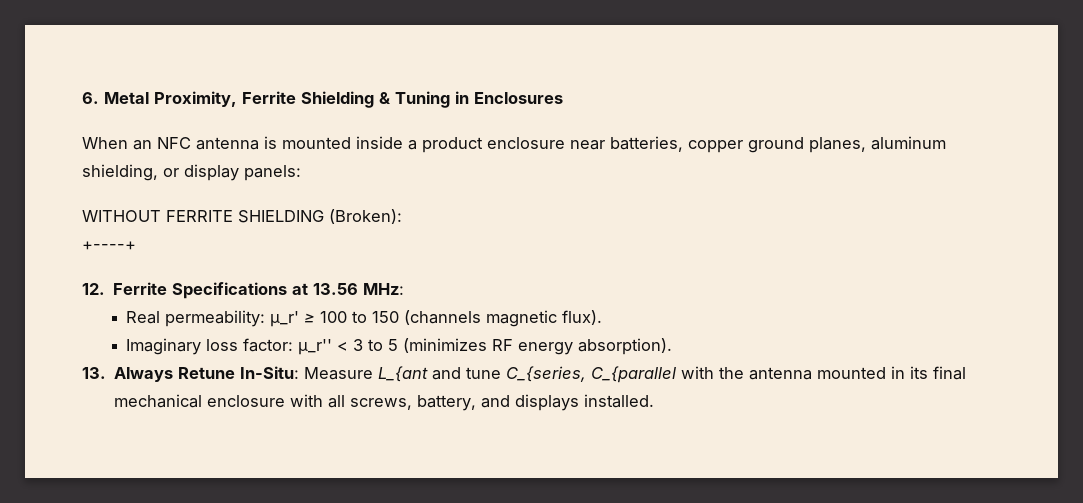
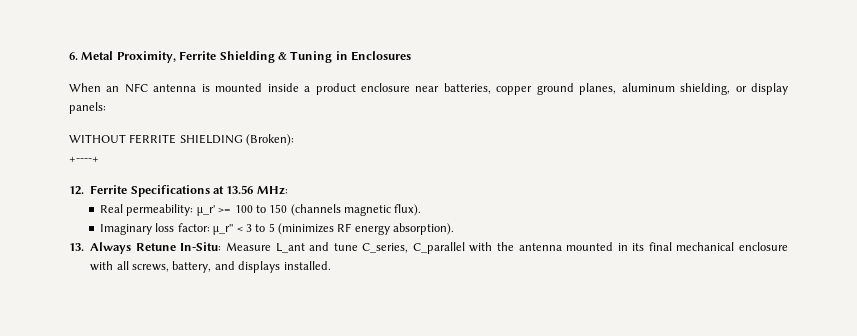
- Real permeability: µ_r' ≥ 100 to 150 (channels magnetic flux).
+ Real permeability: µ_r' >= 100 to 150 (channels magnetic flux).
- 13. Always Retune In-Situ: Measure L_{ant and tune C_{series, C_{parallel with the antenna mounted in its final mechanical enclosure with all screws, battery, and displays installed.
+ 13. Always Retune In-Situ: Measure L_ant and tune C_series, C_parallel with the antenna mounted in its final mechanical enclosure with all screws, battery, and displays installed.

